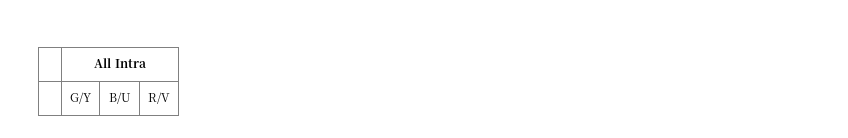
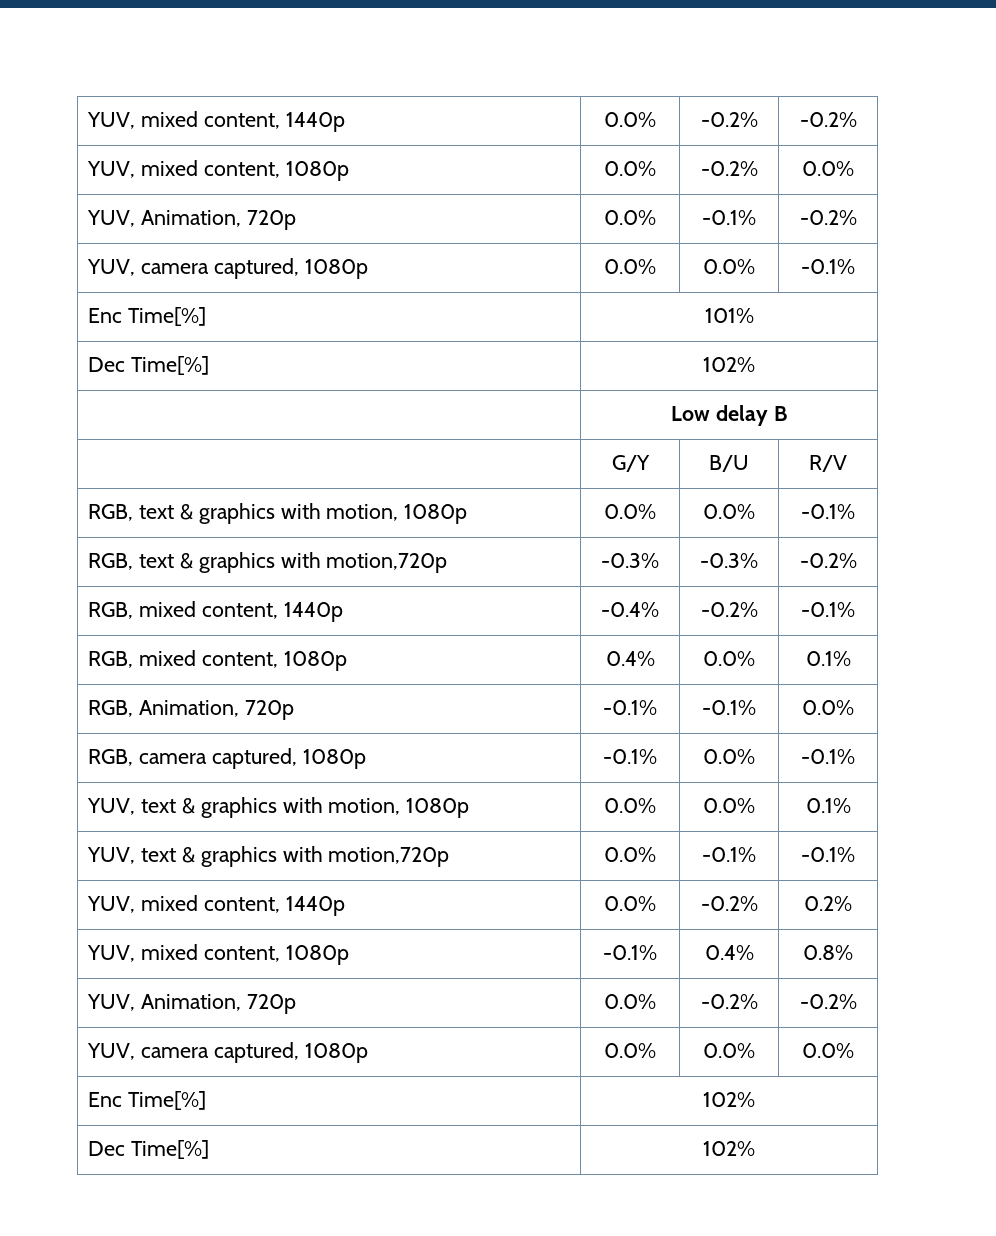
- | All Intra
+ YUV, mixed content, 1440p | 0.0% | -0.2% | -0.2%
+ YUV, mixed content, 1080p | 0.0% | -0.2% | 0.0%
+ YUV, Animation, 720p | 0.0% | -0.1% | -0.2%
+ YUV, camera captured, 1080p | 0.0% | 0.0% | -0.1%
+ Enc Time[%] | 101%
+ Dec Time[%] | 102%
+ | Low delay B
  | G/Y | B/U | R/V
+ RGB, text & graphics with motion, 1080p | 0.0% | 0.0% | -0.1%
+ RGB, text & graphics with motion,720p | -0.3% | -0.3% | -0.2%
+ RGB, mixed content, 1440p | -0.4% | -0.2% | -0.1%
+ RGB, mixed content, 1080p | 0.4% | 0.0% | 0.1%
+ RGB, Animation, 720p | -0.1% | -0.1% | 0.0%
+ RGB, camera captured, 1080p | -0.1% | 0.0% | -0.1%
+ YUV, text & graphics with motion, 1080p | 0.0% | 0.0% | 0.1%
+ YUV, text & graphics with motion,720p | 0.0% | -0.1% | -0.1%
+ YUV, mixed content, 1440p | 0.0% | -0.2% | 0.2%
+ YUV, mixed content, 1080p | -0.1% | 0.4% | 0.8%
+ YUV, Animation, 720p | 0.0% | -0.2% | -0.2%
+ YUV, camera captured, 1080p | 0.0% | 0.0% | 0.0%
+ Enc Time[%] | 102%
+ Dec Time[%] | 102%

